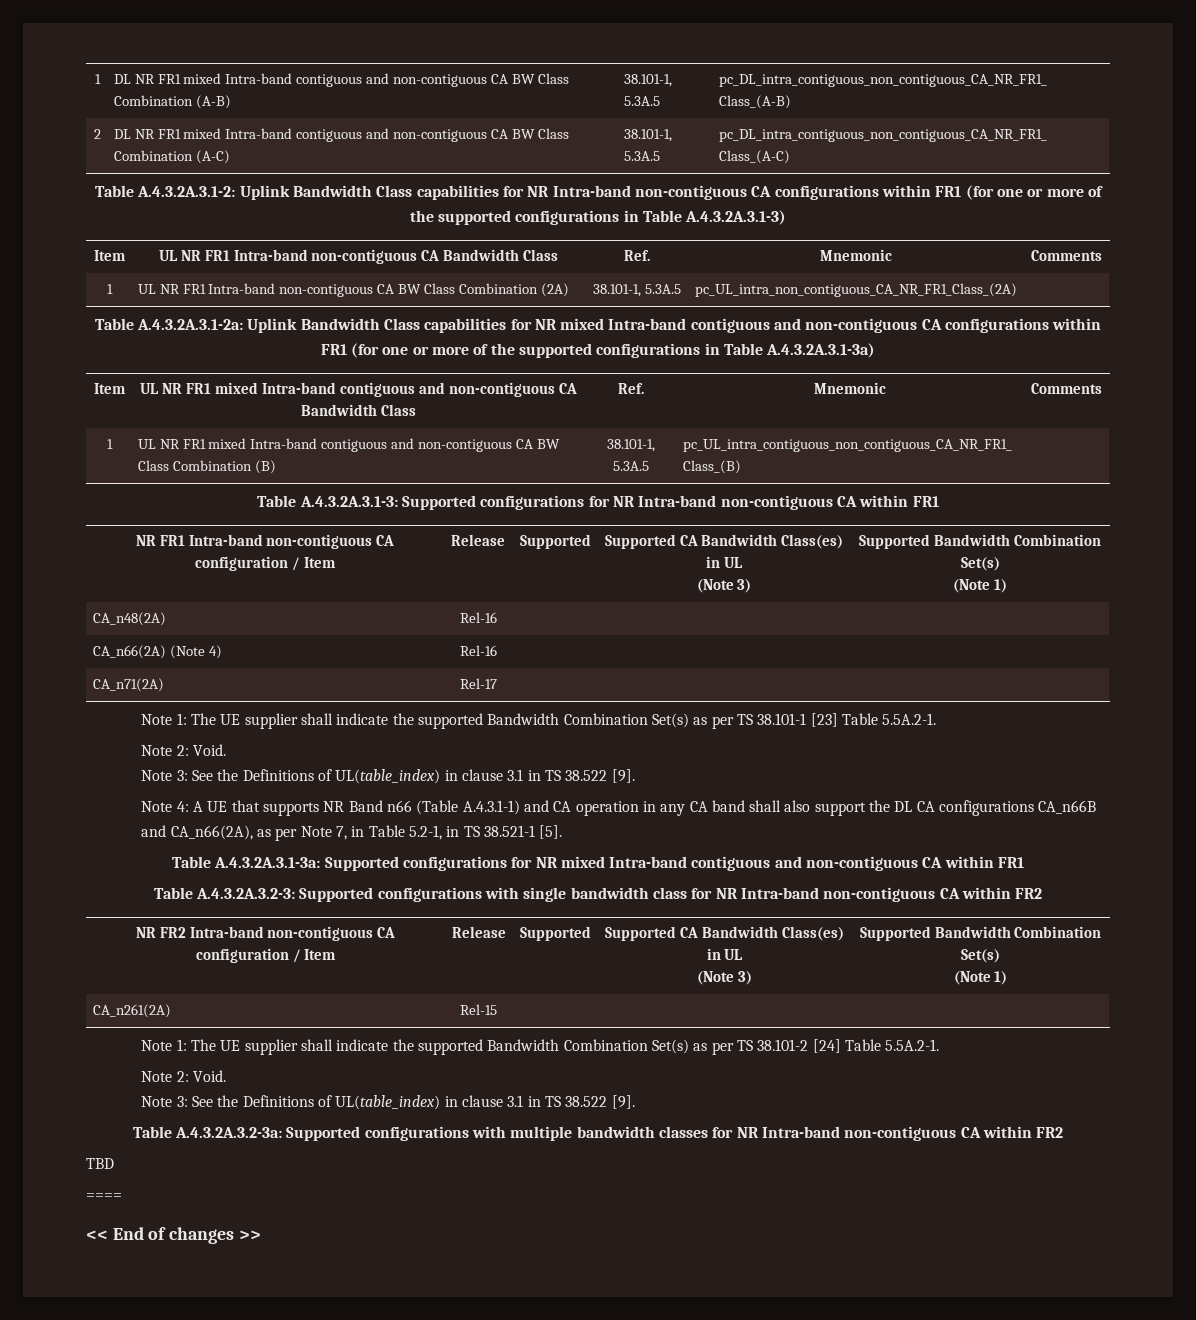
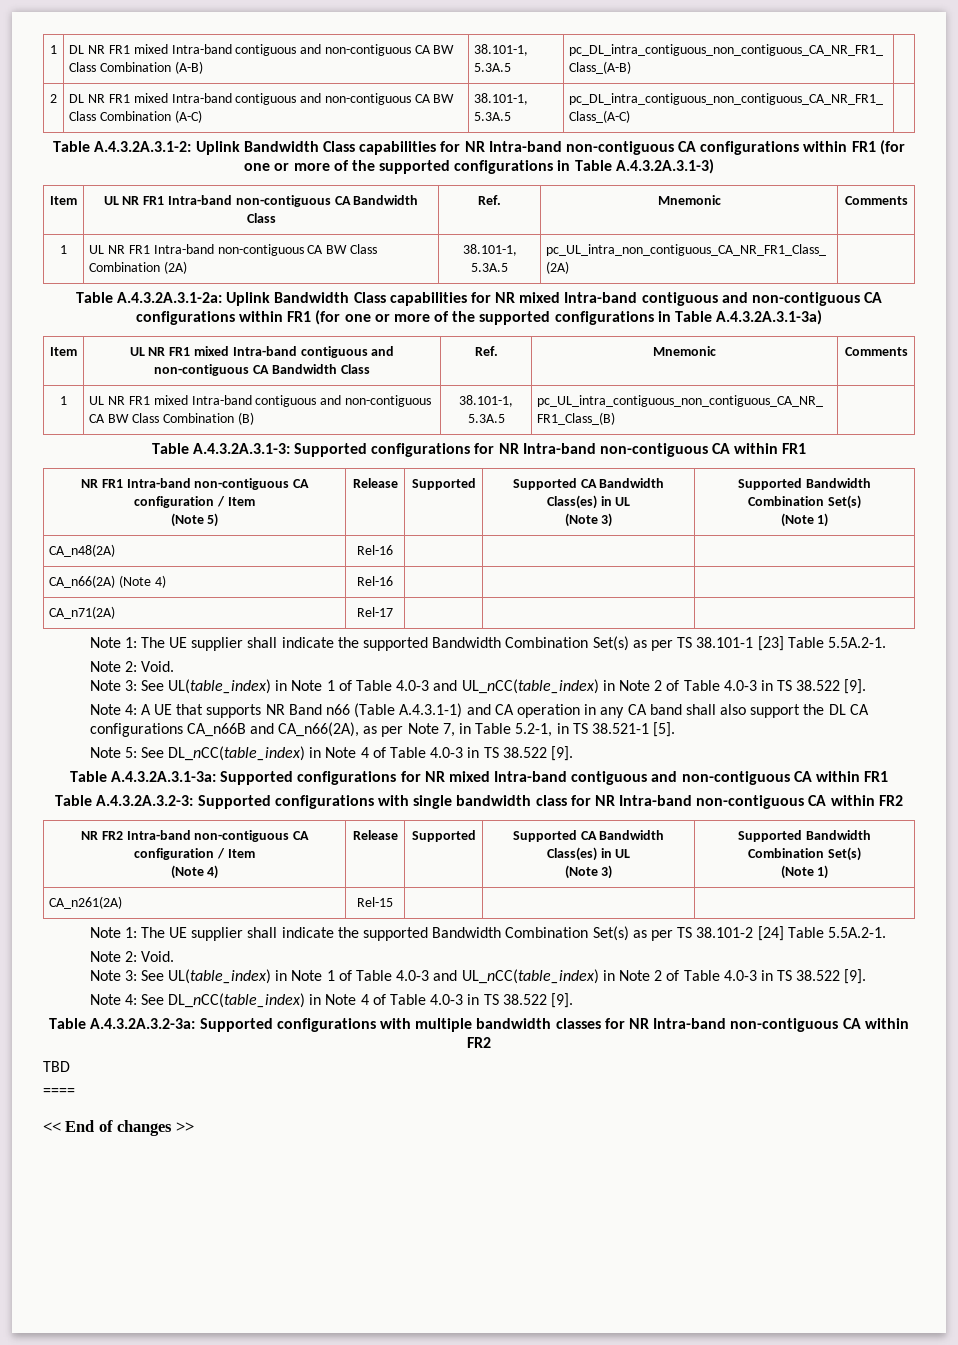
- NR FR1 Intra-band non-contiguous CA configuration / Item | Release | Supported | Supported CA Bandwidth Class(es) in UL
+ NR FR1 Intra-band non-contiguous CA configuration / Item
+ (Note 5) | Release | Supported | Supported CA Bandwidth Class(es) in UL
  Note 1: The UE supplier shall indicate the supported Bandwidth Combination Set(s) as per TS 38.101-1 [23] Table 5.5A.2-1.
  Note 2: Void.
- Note 3: See the Definitions of UL(table_index) in clause 3.1 in TS 38.522 [9].
+ Note 3: See UL(table_index) in Note 1 of Table 4.0-3 and UL_nCC(table_index) in Note 2 of Table 4.0-3 in TS 38.522 [9].
+ Note 5: See DL_nCC(table_index) in Note 4 of Table 4.0-3 in TS 38.522 [9].
- NR FR2 Intra-band non-contiguous CA configuration / Item | Release | Supported | Supported CA Bandwidth Class(es) in UL
+ NR FR2 Intra-band non-contiguous CA configuration / Item
+ (Note 4) | Release | Supported | Supported CA Bandwidth Class(es) in UL
  Note 1: The UE supplier shall indicate the supported Bandwidth Combination Set(s) as per TS 38.101-2 [24] Table 5.5A.2-1.
  Note 2: Void.
- Note 3: See the Definitions of UL(table_index) in clause 3.1 in TS 38.522 [9].
+ Note 3: See UL(table_index) in Note 1 of Table 4.0-3 and UL_nCC(table_index) in Note 2 of Table 4.0-3 in TS 38.522 [9].
+ Note 4: See DL_nCC(table_index) in Note 4 of Table 4.0-3 in TS 38.522 [9].

